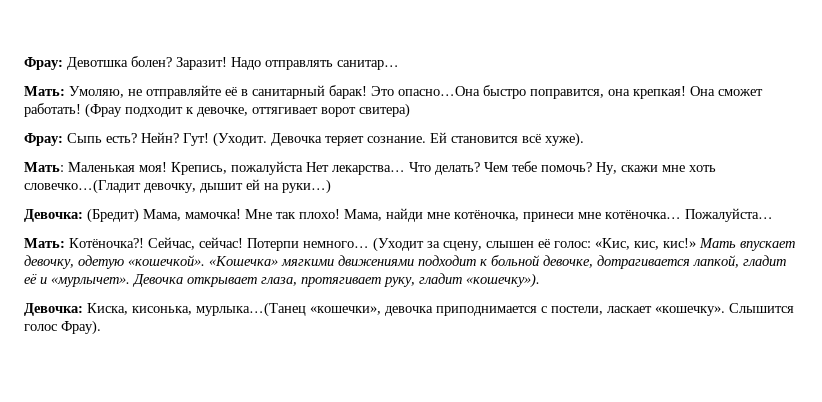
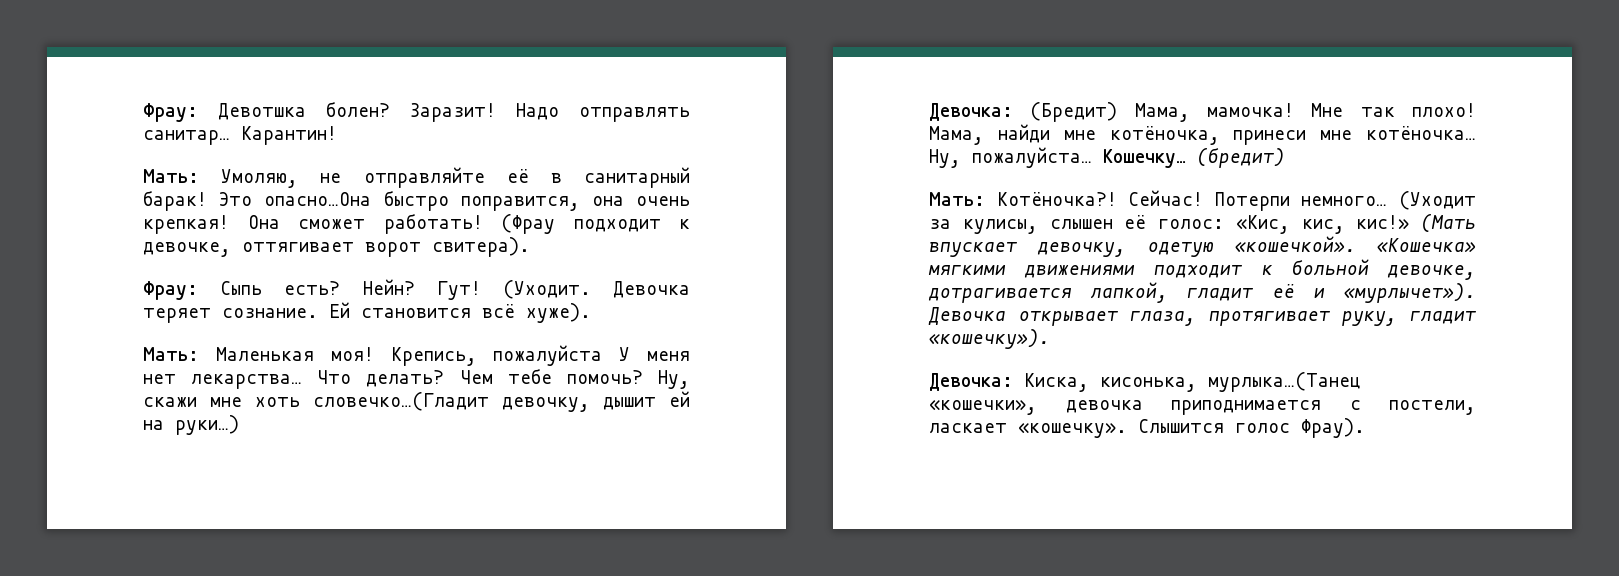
+ Карантин!
- Это опасно…Она быстро поправится, она крепкая!
+ Это опасно…Она быстро поправится, она очень крепкая!
- (Фрау подходит к девочке, оттягивает ворот свитера)
+ (Фрау подходит к девочке, оттягивает ворот свитера).
- Крепись, пожалуйста Нет лекарства…
+ Крепись, пожалуйста У меня нет лекарства…
- Пожалуйста…
+ Ну, пожалуйста… Кошечку… (бредит)
- Сейчас, сейчас!
+ Сейчас!
- (Уходит за сцену, слышен её голос: «Кис, кис, кис!»
+ (Уходит за кулисы, слышен её голос: «Кис, кис, кис!»
- Мать впускает девочку, одетую «кошечкой».
+ (Мать впускает девочку, одетую «кошечкой».
- «Кошечка» мягкими движениями подходит к больной девочке, дотрагивается лапкой, гладит её и «мурлычет».
+ «Кошечка» мягкими движениями подходит к больной девочке, дотрагивается лапкой, гладит её и «мурлычет»).

